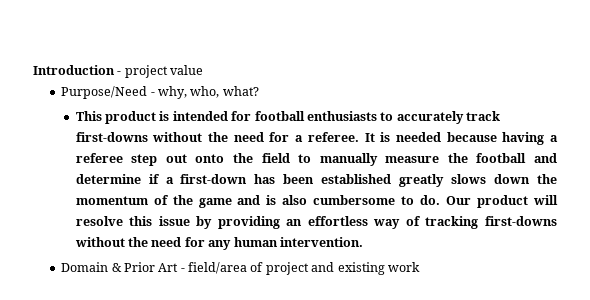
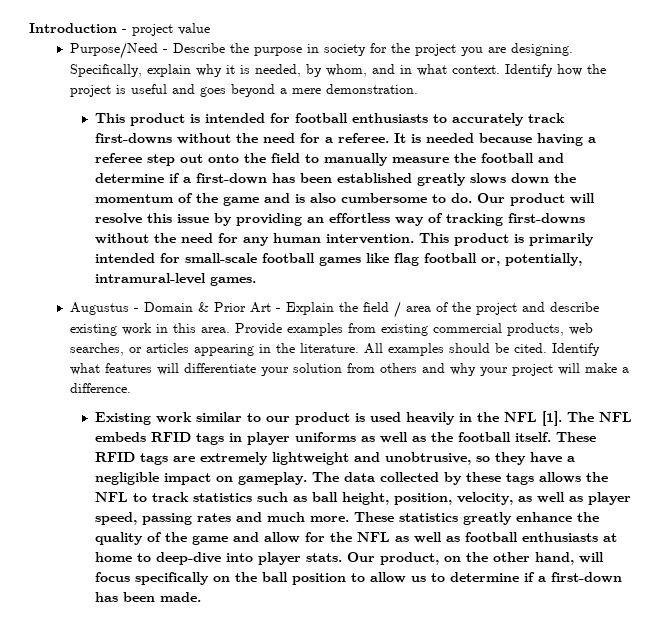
- Purpose/Need - why, who, what?
+ Purpose/Need - Describe the purpose in society for the project you are designing. Specifically, explain why it is needed, by whom, and in what context. Identify how the project is useful and goes beyond a mere demonstration.
- Our product will resolve this issue by providing an effortless way of tracking first-downs without the need for any human intervention.
- Domain & Prior Art - field/area of project and existing work
+ Our product will resolve this issue by providing an effortless way of tracking first-downs without the need for any human intervention. This product is primarily intended for small-scale football games like flag football or, potentially, intramural-level games.
+ Augustus - Domain & Prior Art - Explain the field / area of the project and describe existing work in this area. Provide examples from existing commercial products, web searches, or articles appearing in the literature. All examples should be cited. Identify what features will differentiate your solution from others and why your project will make a difference.
+ Existing work similar to our product is used heavily in the NFL [1]. The NFL embeds RFID tags in player uniforms as well as the football itself. These RFID tags are extremely lightweight and unobtrusive, so they have a negligible impact on gameplay. The data collected by these tags allows the NFL to track statistics such as ball height, position, velocity, as well as player speed, passing rates and much more. These statistics greatly enhance the quality of the game and allow for the NFL as well as football enthusiasts at home to deep-dive into player stats. Our product, on the other hand, will focus specifically on the ball position to allow us to determine if a first-down has been made.

